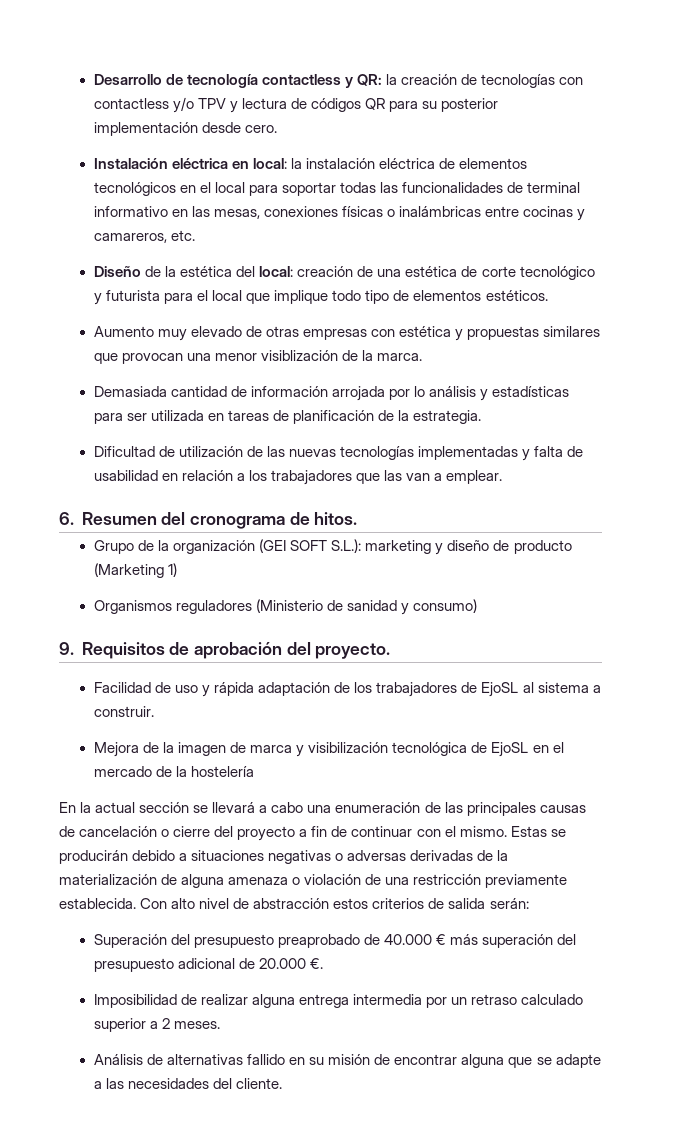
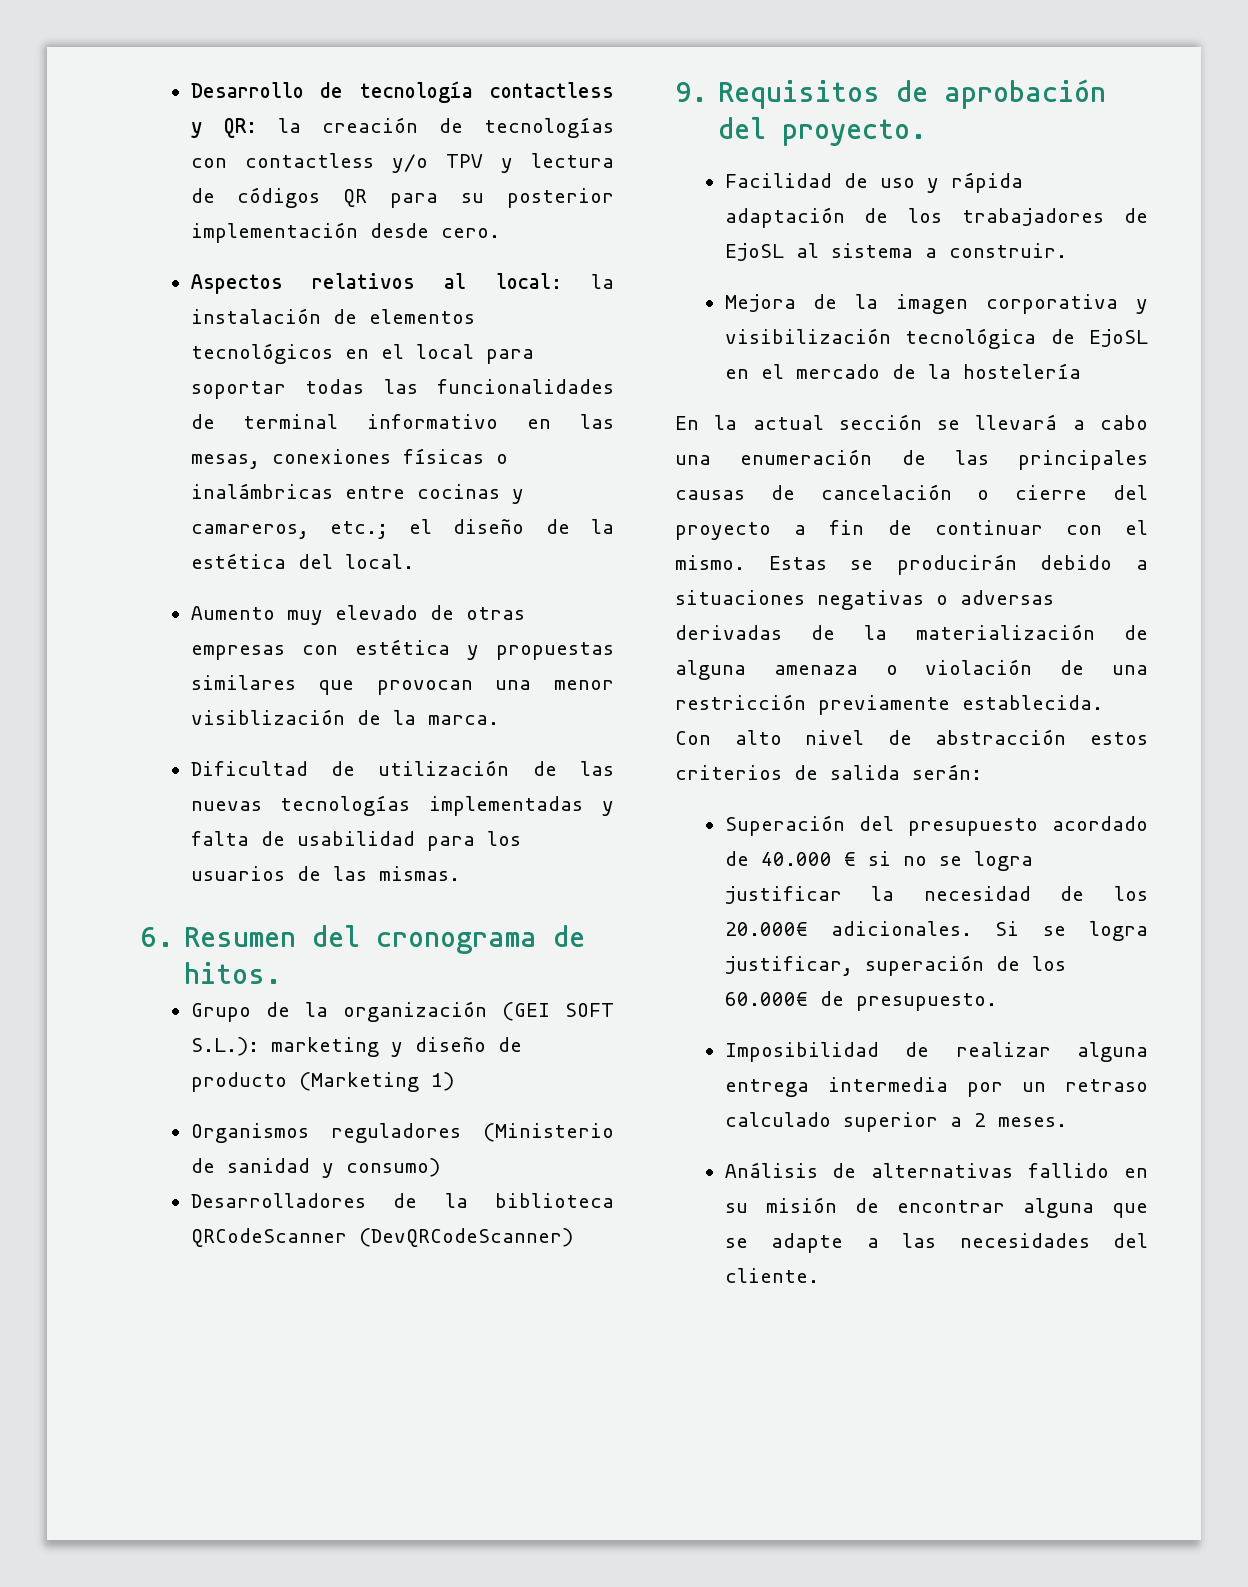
- Instalación eléctrica en local: la instalación eléctrica de elementos tecnológicos en el local para soportar todas las funcionalidades de terminal informativo en las mesas, conexiones físicas o inalámbricas entre cocinas y camareros, etc.
- Diseño de la estética del local: creación de una estética de corte tecnológico y futurista para el local que implique todo tipo de elementos estéticos.
+ Aspectos relativos al local: la instalación de elementos tecnológicos en el local para soportar todas las funcionalidades de terminal informativo en las mesas, conexiones físicas o inalámbricas entre cocinas y camareros, etc.; el diseño de la estética del local.
- Demasiada cantidad de información arrojada por lo análisis y estadísticas para ser utilizada en tareas de planificación de la estrategia.
- Dificultad de utilización de las nuevas tecnologías implementadas y falta de usabilidad en relación a los trabajadores que las van a emplear.
+ Dificultad de utilización de las nuevas tecnologías implementadas y falta de usabilidad para los usuarios de las mismas.
+ Desarrolladores de la biblioteca QRCodeScanner (DevQRCodeScanner)
- Mejora de la imagen de marca y visibilización tecnológica de EjoSL en el mercado de la hostelería
+ Mejora de la imagen corporativa y visibilización tecnológica de EjoSL en el mercado de la hostelería
- Superación del presupuesto preaprobado de 40.000 € más superación del presupuesto adicional de 20.000 €.
+ Superación del presupuesto acordado de 40.000 € si no se logra justificar la necesidad de los 20.000€ adicionales. Si se logra justificar, superación de los 60.000€ de presupuesto.

